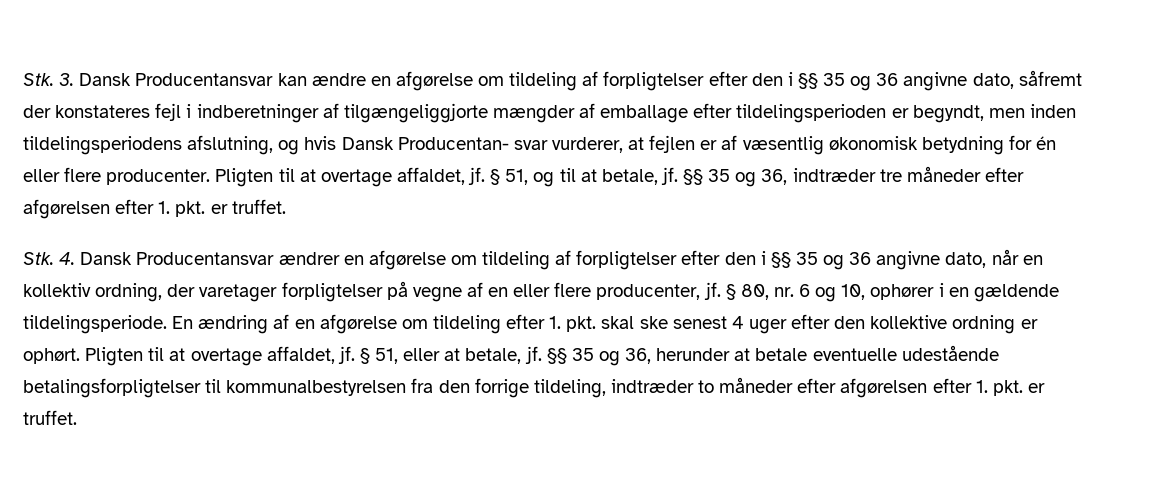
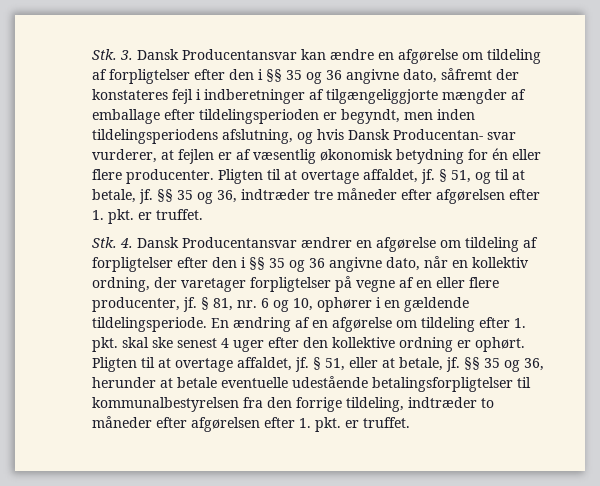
- § 80, nr. 6 og 10, ophører i en gældende tildelingsperiode.
+ § 81, nr. 6 og 10, ophører i en gældende tildelingsperiode.

